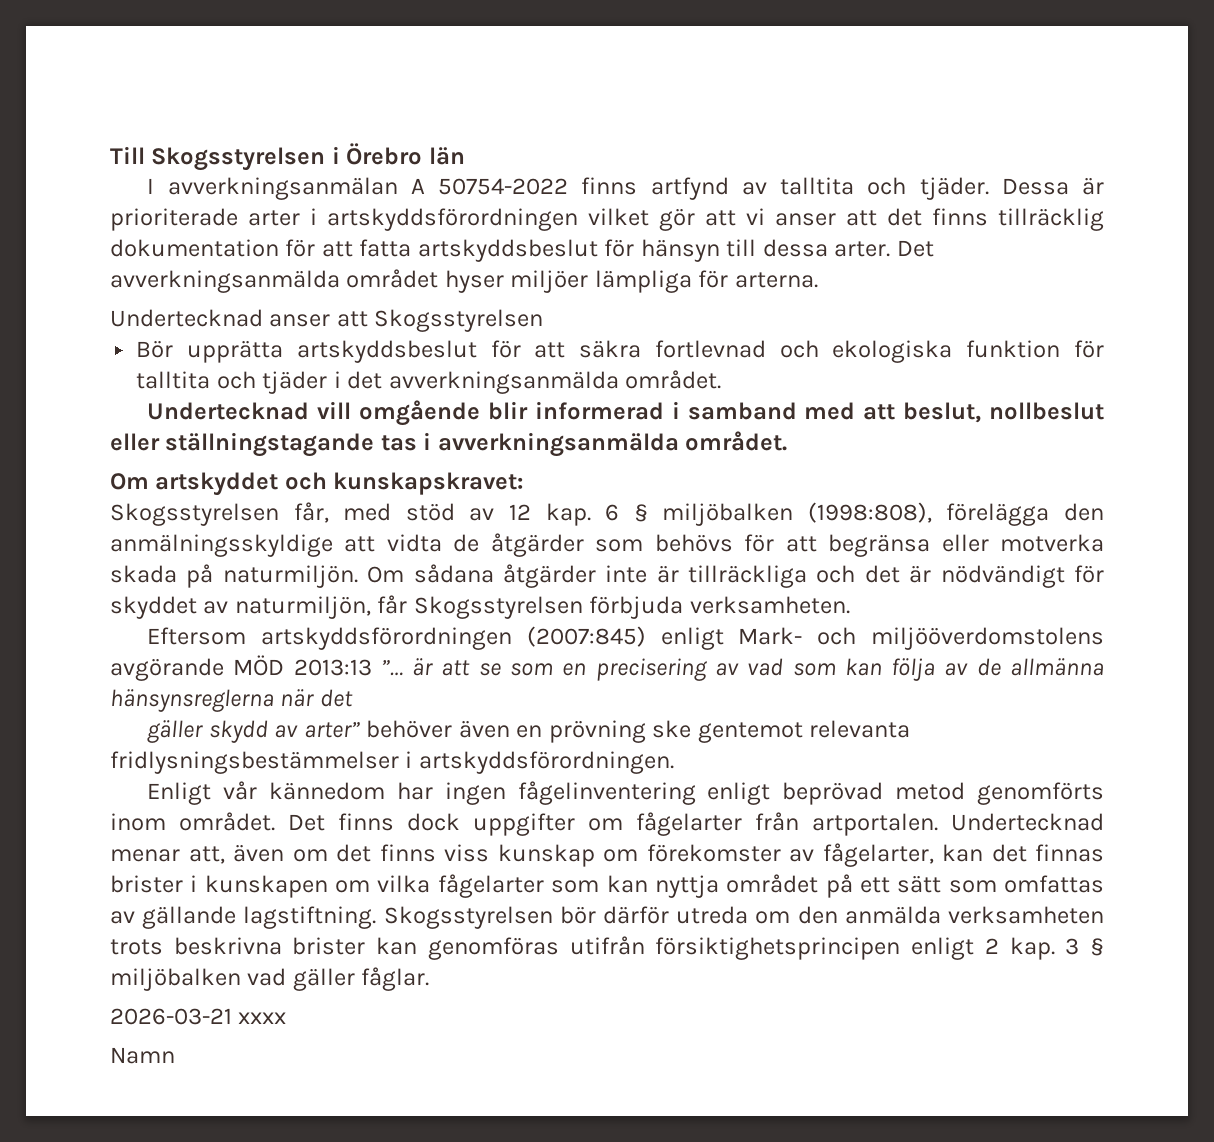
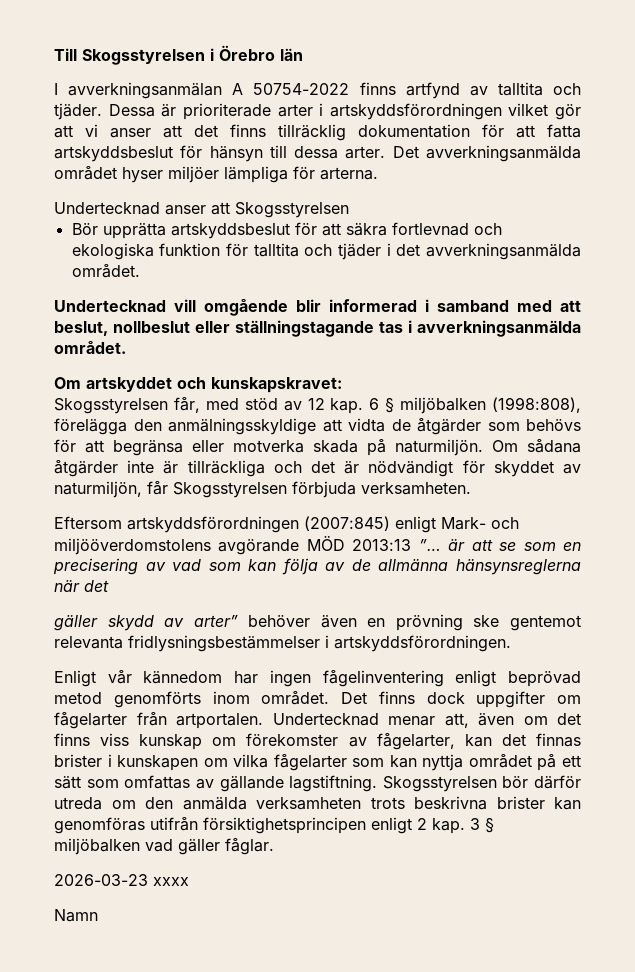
- 2026-03-21 xxxx
+ 2026-03-23 xxxx

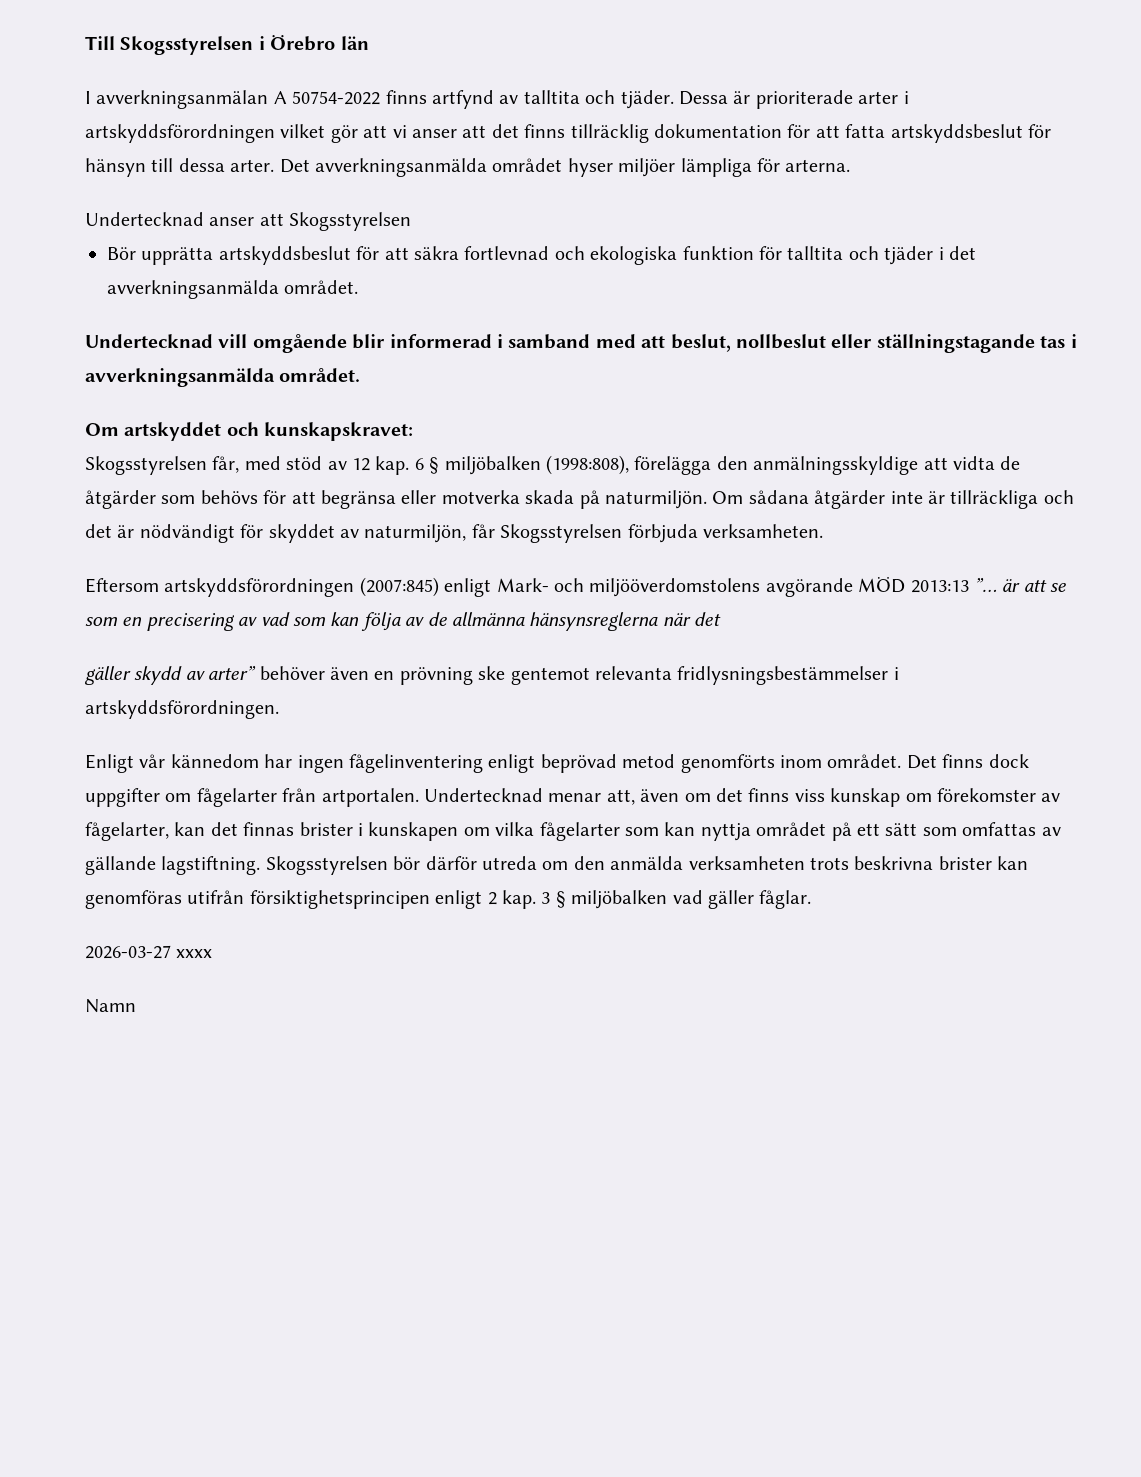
- 2026-03-23 xxxx
+ 2026-03-27 xxxx

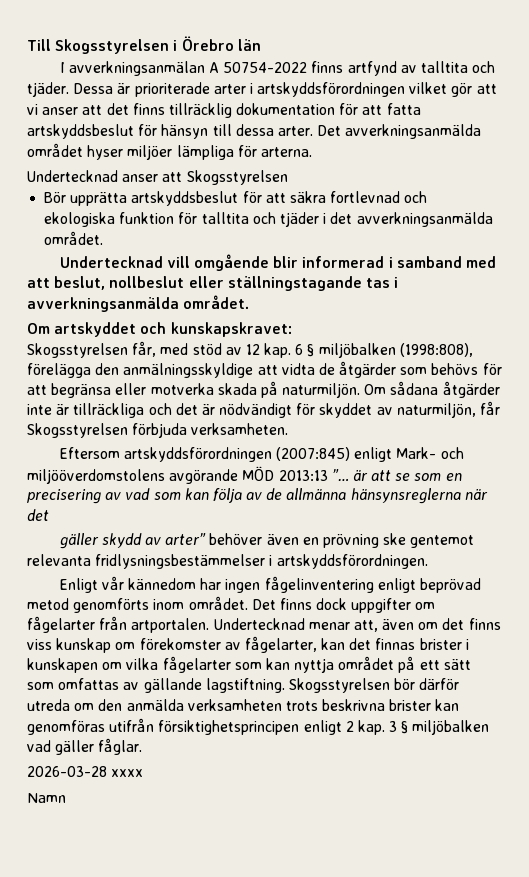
- 2026-03-27 xxxx
+ 2026-03-28 xxxx

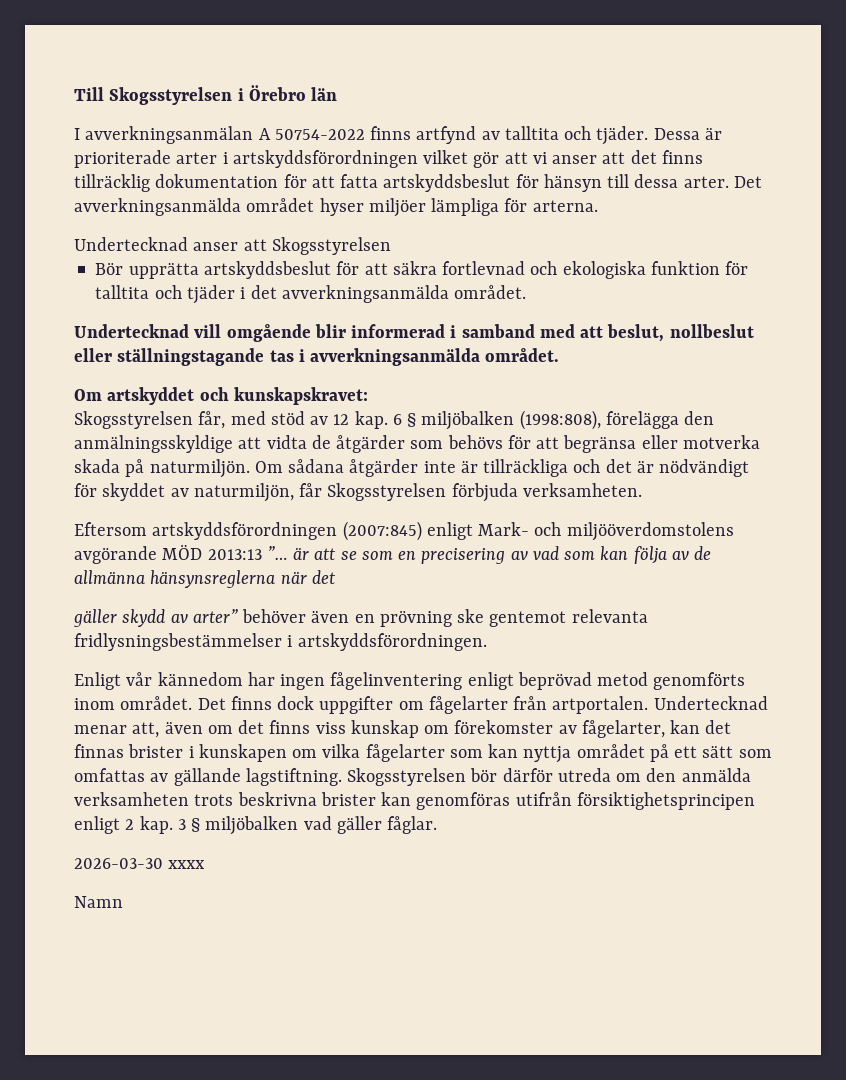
- 2026-03-28 xxxx
+ 2026-03-30 xxxx

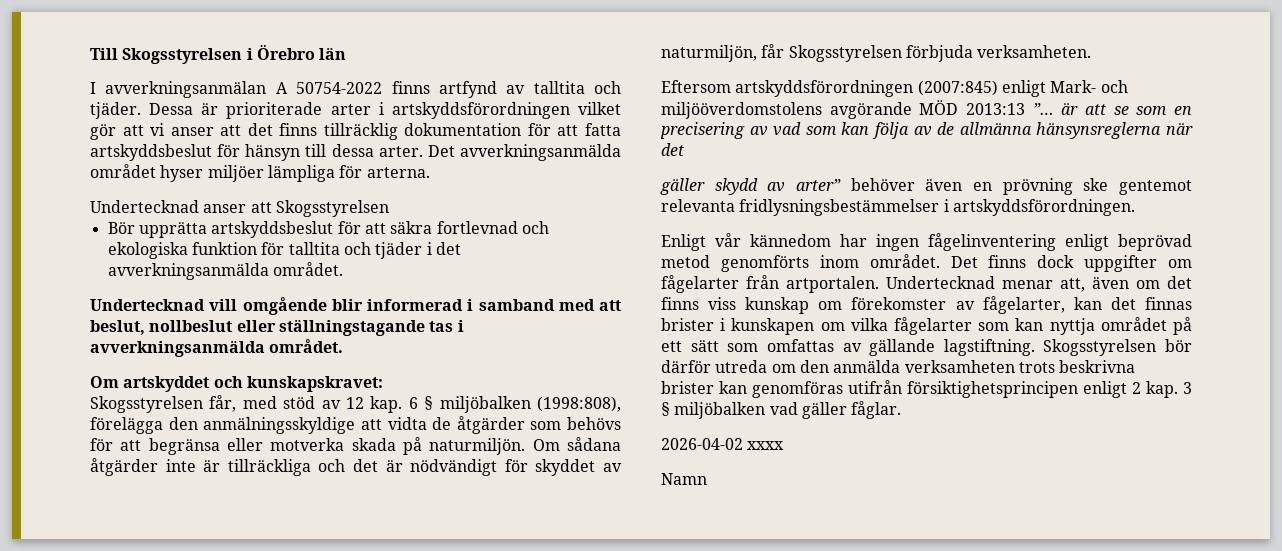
- 2026-03-30 xxxx
+ 2026-04-02 xxxx

